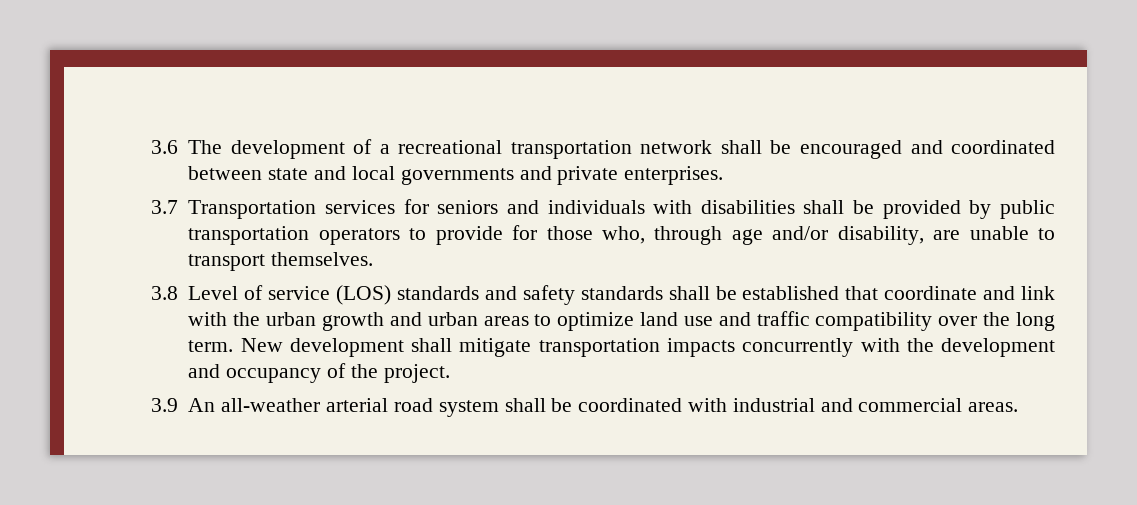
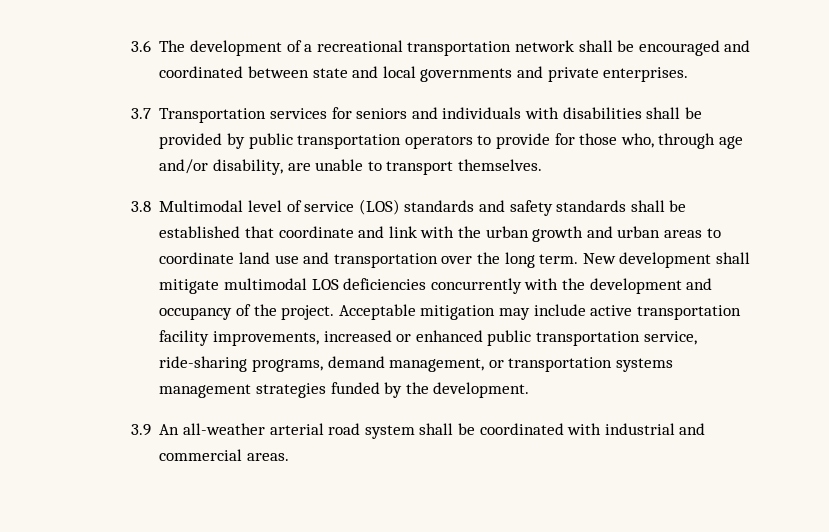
- 3.8 Level of service (LOS) standards and safety standards shall be established that coordinate and link with the urban growth and urban areas to optimize land use and traffic compatibility over the long term.
+ 3.8 Multimodal level of service (LOS) standards and safety standards shall be established that coordinate and link with the urban growth and urban areas to coordinate land use and transportation over the long term.
- New development shall mitigate transportation impacts concurrently with the development and occupancy of the project.
+ New development shall mitigate multimodal LOS deficiencies concurrently with the development and occupancy of the project. Acceptable mitigation may include active transportation facility improvements, increased or enhanced public transportation service, ride-sharing programs, demand management, or transportation systems management strategies funded by the development.

